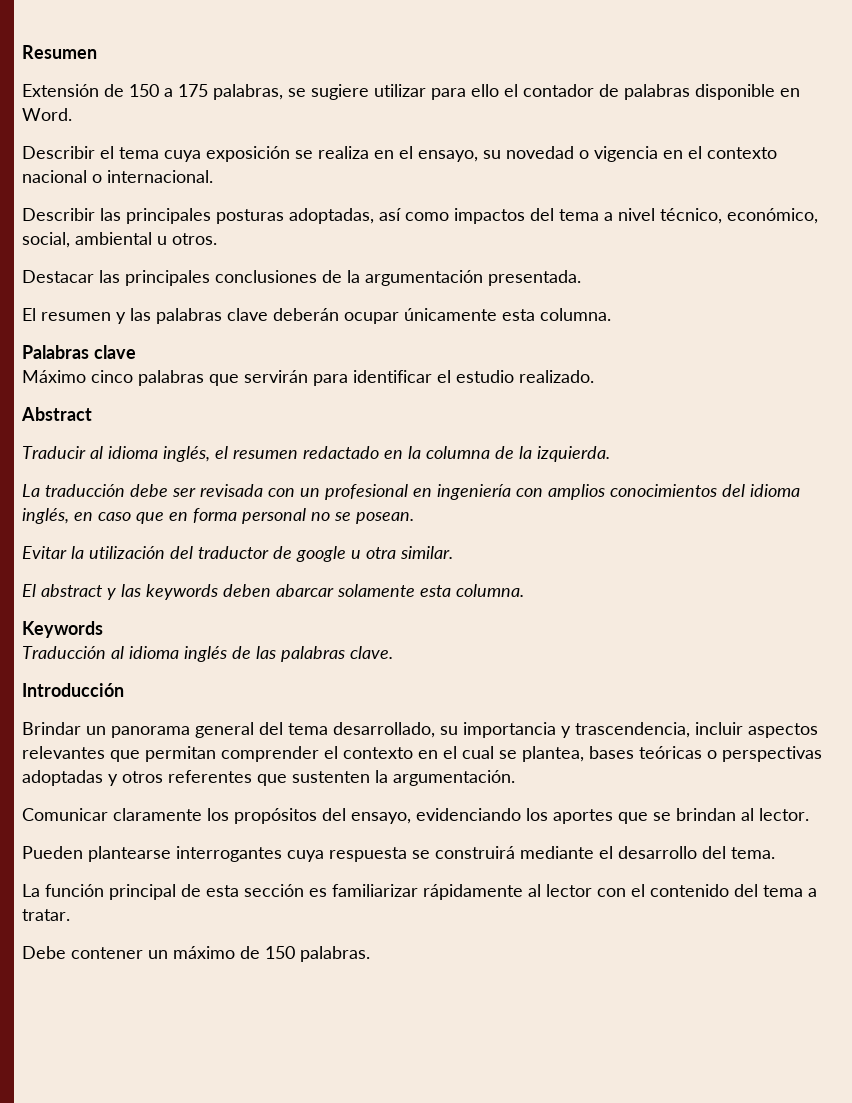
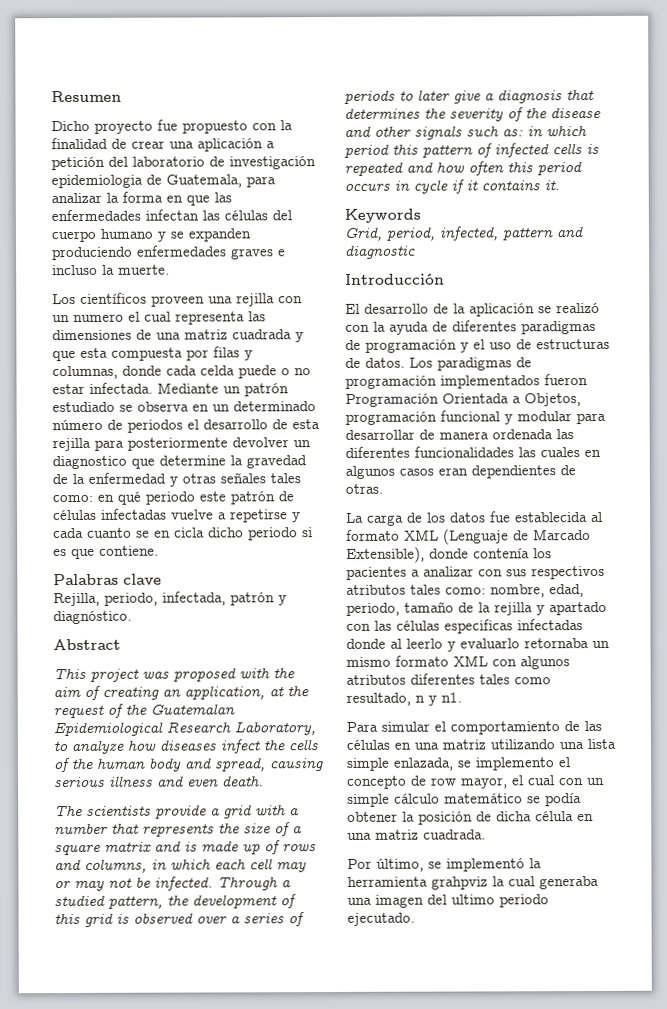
- Extensión de 150 a 175 palabras, se sugiere utilizar para ello el contador de palabras disponible en Word.
- Describir el tema cuya exposición se realiza en el ensayo, su novedad o vigencia en el contexto nacional o internacional.
- Describir las principales posturas adoptadas, así como impactos del tema a nivel técnico, económico, social, ambiental u otros.
- Destacar las principales conclusiones de la argumentación presentada.
- El resumen y las palabras clave deberán ocupar únicamente esta columna.
+ Dicho proyecto fue propuesto con la finalidad de crear una aplicación a petición del laboratorio de investigación epidemiologia de Guatemala, para analizar la forma en que las enfermedades infectan las células del cuerpo humano y se expanden produciendo enfermedades graves e incluso la muerte.
+ Los científicos proveen una rejilla con un numero el cual representa las dimensiones de una matriz cuadrada y que esta compuesta por filas y columnas, donde cada celda puede o no estar infectada. Mediante un patrón estudiado se observa en un determinado número de periodos el desarrollo de esta rejilla para posteriormente devolver un diagnostico que determine la gravedad de la enfermedad y otras señales tales como: en qué periodo este patrón de células infectadas vuelve a repetirse y cada cuanto se en cicla dicho periodo si es que contiene.
  Palabras clave
- Máximo cinco palabras que servirán para identificar el estudio realizado.
+ Rejilla, periodo, infectada, patrón y diagnóstico.
  Abstract
- Traducir al idioma inglés, el resumen redactado en la columna de la izquierda.
- La traducción debe ser revisada con un profesional en ingeniería con amplios conocimientos del idioma inglés, en caso que en forma personal no se posean.
- Evitar la utilización del traductor de google u otra similar.
- El abstract y las keywords deben abarcar solamente esta columna.
+ This project was proposed with the aim of creating an application, at the request of the Guatemalan Epidemiological Research Laboratory, to analyze how diseases infect the cells of the human body and spread, causing serious illness and even death.
+ The scientists provide a grid with a number that represents the size of a square matrix and is made up of rows and columns, in which each cell may or may not be infected. Through a studied pattern, the development of this grid is observed over a series of periods to later give a diagnosis that determines the severity of the disease and other signals such as: in which period this pattern of infected cells is repeated and how often this period occurs in cycle if it contains it.
  Keywords
- Traducción al idioma inglés de las palabras clave.
+ Grid, period, infected, pattern and diagnostic
  Introducción
- Brindar un panorama general del tema desarrollado, su importancia y trascendencia, incluir aspectos relevantes que permitan comprender el contexto en el cual se plantea, bases teóricas o perspectivas adoptadas y otros referentes que sustenten la argumentación.
- Comunicar claramente los propósitos del ensayo, evidenciando los aportes que se brindan al lector.
- Pueden plantearse interrogantes cuya respuesta se construirá mediante el desarrollo del tema.
- La función principal de esta sección es familiarizar rápidamente al lector con el contenido del tema a tratar.
- Debe contener un máximo de 150 palabras.
+ El desarrollo de la aplicación se realizó con la ayuda de diferentes paradigmas de programación y el uso de estructuras de datos. Los paradigmas de programación implementados fueron Programación Orientada a Objetos, programación funcional y modular para desarrollar de manera ordenada las diferentes funcionalidades las cuales en algunos casos eran dependientes de otras.
+ La carga de los datos fue establecida al formato XML (Lenguaje de Marcado Extensible), donde contenía los pacientes a analizar con sus respectivos atributos tales como: nombre, edad, periodo, tamaño de la rejilla y apartado con las células especificas infectadas donde al leerlo y evaluarlo retornaba un mismo formato XML con algunos atributos diferentes tales como resultado, n y n1.
+ Para simular el comportamiento de las células en una matriz utilizando una lista simple enlazada, se implemento el concepto de row mayor, el cual con un simple cálculo matemático se podía obtener la posición de dicha célula en una matriz cuadrada.
+ Por último, se implementó la herramienta grahpviz la cual generaba una imagen del ultimo periodo ejecutado.

